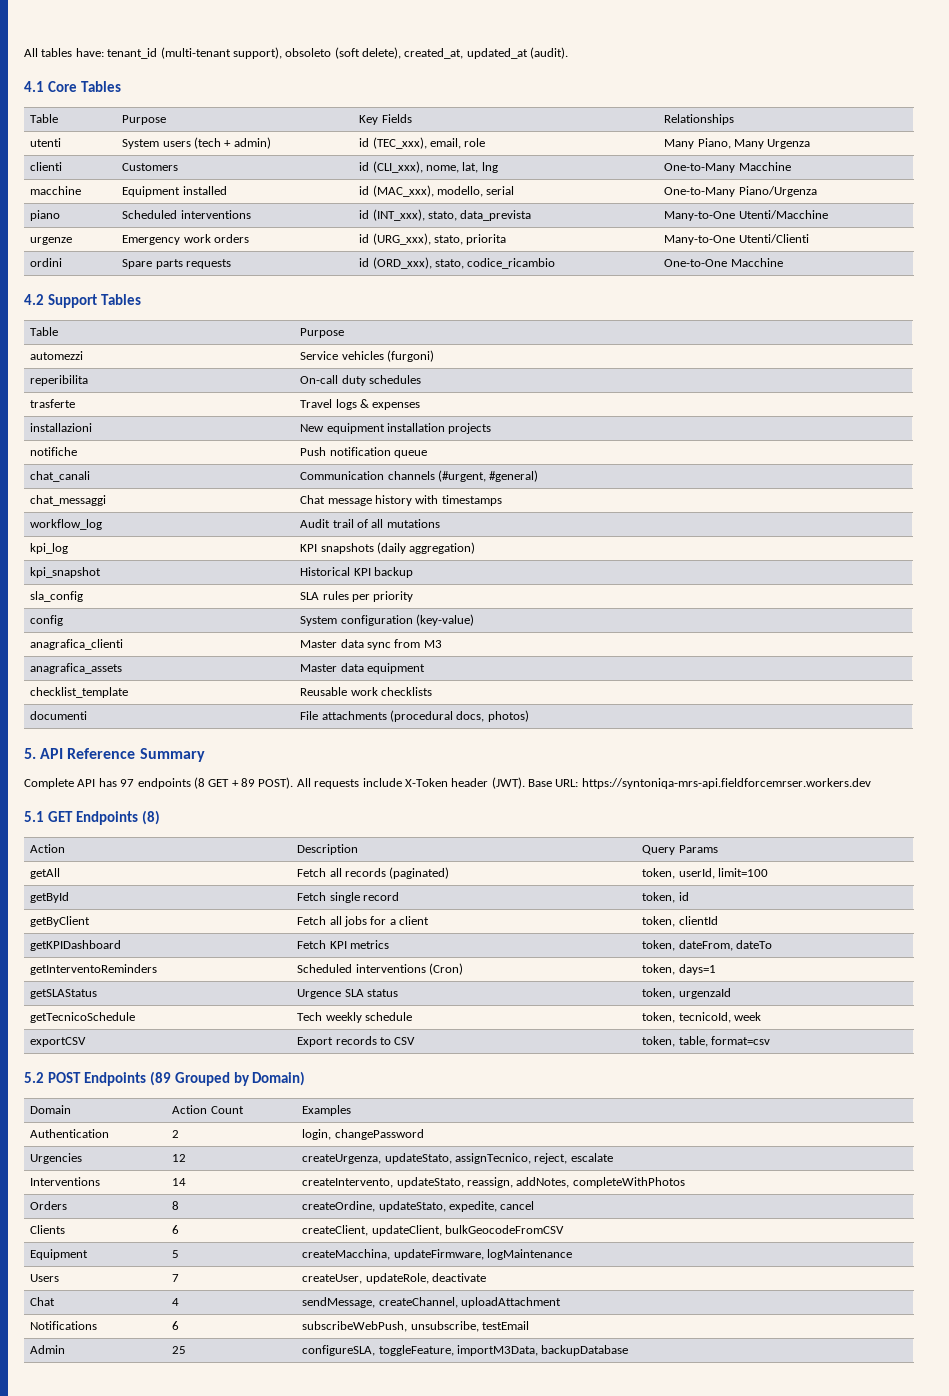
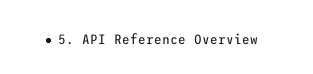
- All tables have: tenant_id (multi-tenant support), obsoleto (soft delete), created_at, updated_at (audit).
- 4.1 Core Tables
- Table | Purpose | Key Fields | Relationships
- utenti | System users (tech + admin) | id (TEC_xxx), email, role | Many Piano, Many Urgenza
- clienti | Customers | id (CLI_xxx), nome, lat, lng | One-to-Many Macchine
- macchine | Equipment installed | id (MAC_xxx), modello, serial | One-to-Many Piano/Urgenza
- piano | Scheduled interventions | id (INT_xxx), stato, data_prevista | Many-to-One Utenti/Macchine
- urgenze | Emergency work orders | id (URG_xxx), stato, priorita | Many-to-One Utenti/Clienti
- ordini | Spare parts requests | id (ORD_xxx), stato, codice_ricambio | One-to-One Macchine
- 4.2 Support Tables
- Table | Purpose
- automezzi | Service vehicles (furgoni)
- reperibilita | On-call duty schedules
- trasferte | Travel logs & expenses
- installazioni | New equipment installation projects
- notifiche | Push notification queue
- chat_canali | Communication channels (#urgent, #general)
- chat_messaggi | Chat message history with timestamps
- workflow_log | Audit trail of all mutations
- kpi_log | KPI snapshots (daily aggregation)
- kpi_snapshot | Historical KPI backup
- sla_config | SLA rules per priority
- config | System configuration (key-value)
- anagrafica_clienti | Master data sync from M3
- anagrafica_assets | Master data equipment
- checklist_template | Reusable work checklists
- documenti | File attachments (procedural docs, photos)
- 5. API Reference Summary
- Complete API has 97 endpoints (8 GET + 89 POST). All requests include X-Token header (JWT). Base URL: https://syntoniqa-mrs-api.fieldforcemrser.workers.dev
- 5.1 GET Endpoints (8)
- Action | Description | Query Params
- getAll | Fetch all records (paginated) | token, userId, limit=100
- getById | Fetch single record | token, id
- getByClient | Fetch all jobs for a client | token, clientId
- getKPIDashboard | Fetch KPI metrics | token, dateFrom, dateTo
- getInterventoReminders | Scheduled interventions (Cron) | token, days=1
- getSLAStatus | Urgence SLA status | token, urgenzaId
- getTecnicoSchedule | Tech weekly schedule | token, tecnicoId, week
- exportCSV | Export records to CSV | token, table, format=csv
- 5.2 POST Endpoints (89 Grouped by Domain)
- Domain | Action Count | Examples
- Authentication | 2 | login, changePassword
- Urgencies | 12 | createUrgenza, updateStato, assignTecnico, reject, escalate
- Interventions | 14 | createIntervento, updateStato, reassign, addNotes, completeWithPhotos
- Orders | 8 | createOrdine, updateStato, expedite, cancel
- Clients | 6 | createClient, updateClient, bulkGeocodeFromCSV
- Equipment | 5 | createMacchina, updateFirmware, logMaintenance
- Users | 7 | createUser, updateRole, deactivate
- Chat | 4 | sendMessage, createChannel, uploadAttachment
- Notifications | 6 | subscribeWebPush, unsubscribe, testEmail
- Admin | 25 | configureSLA, toggleFeature, importM3Data, backupDatabase
+ 5. API Reference Overview

